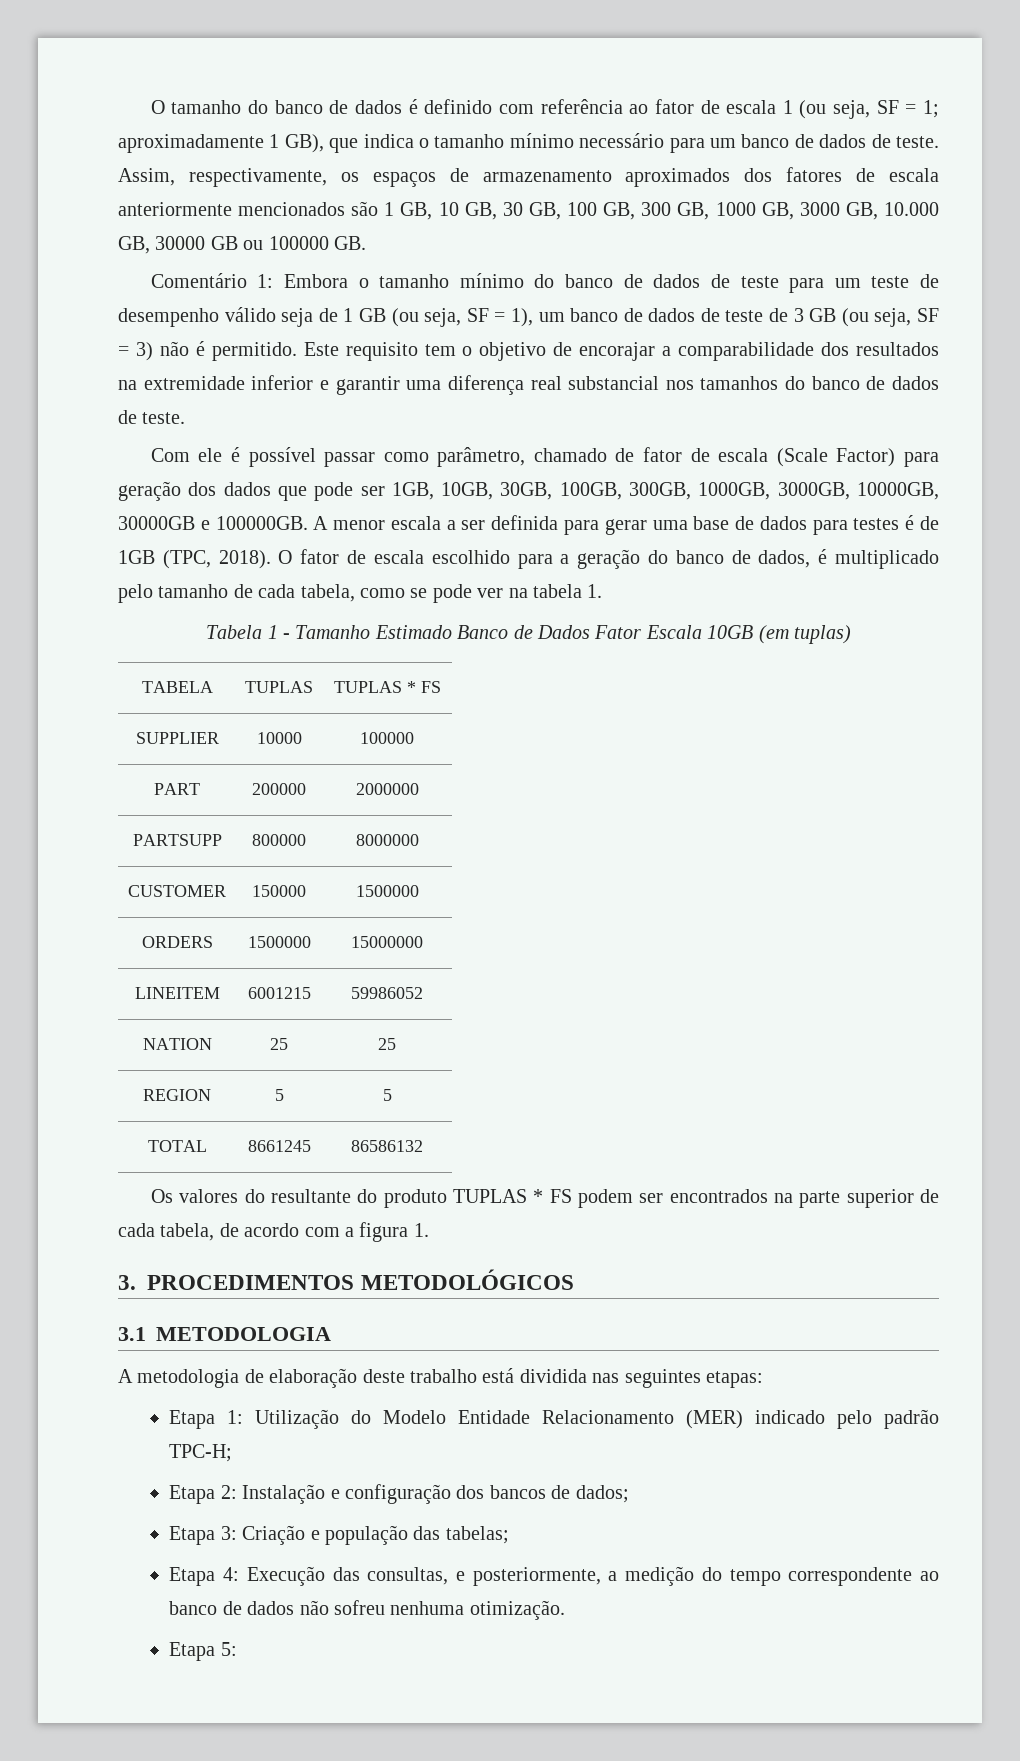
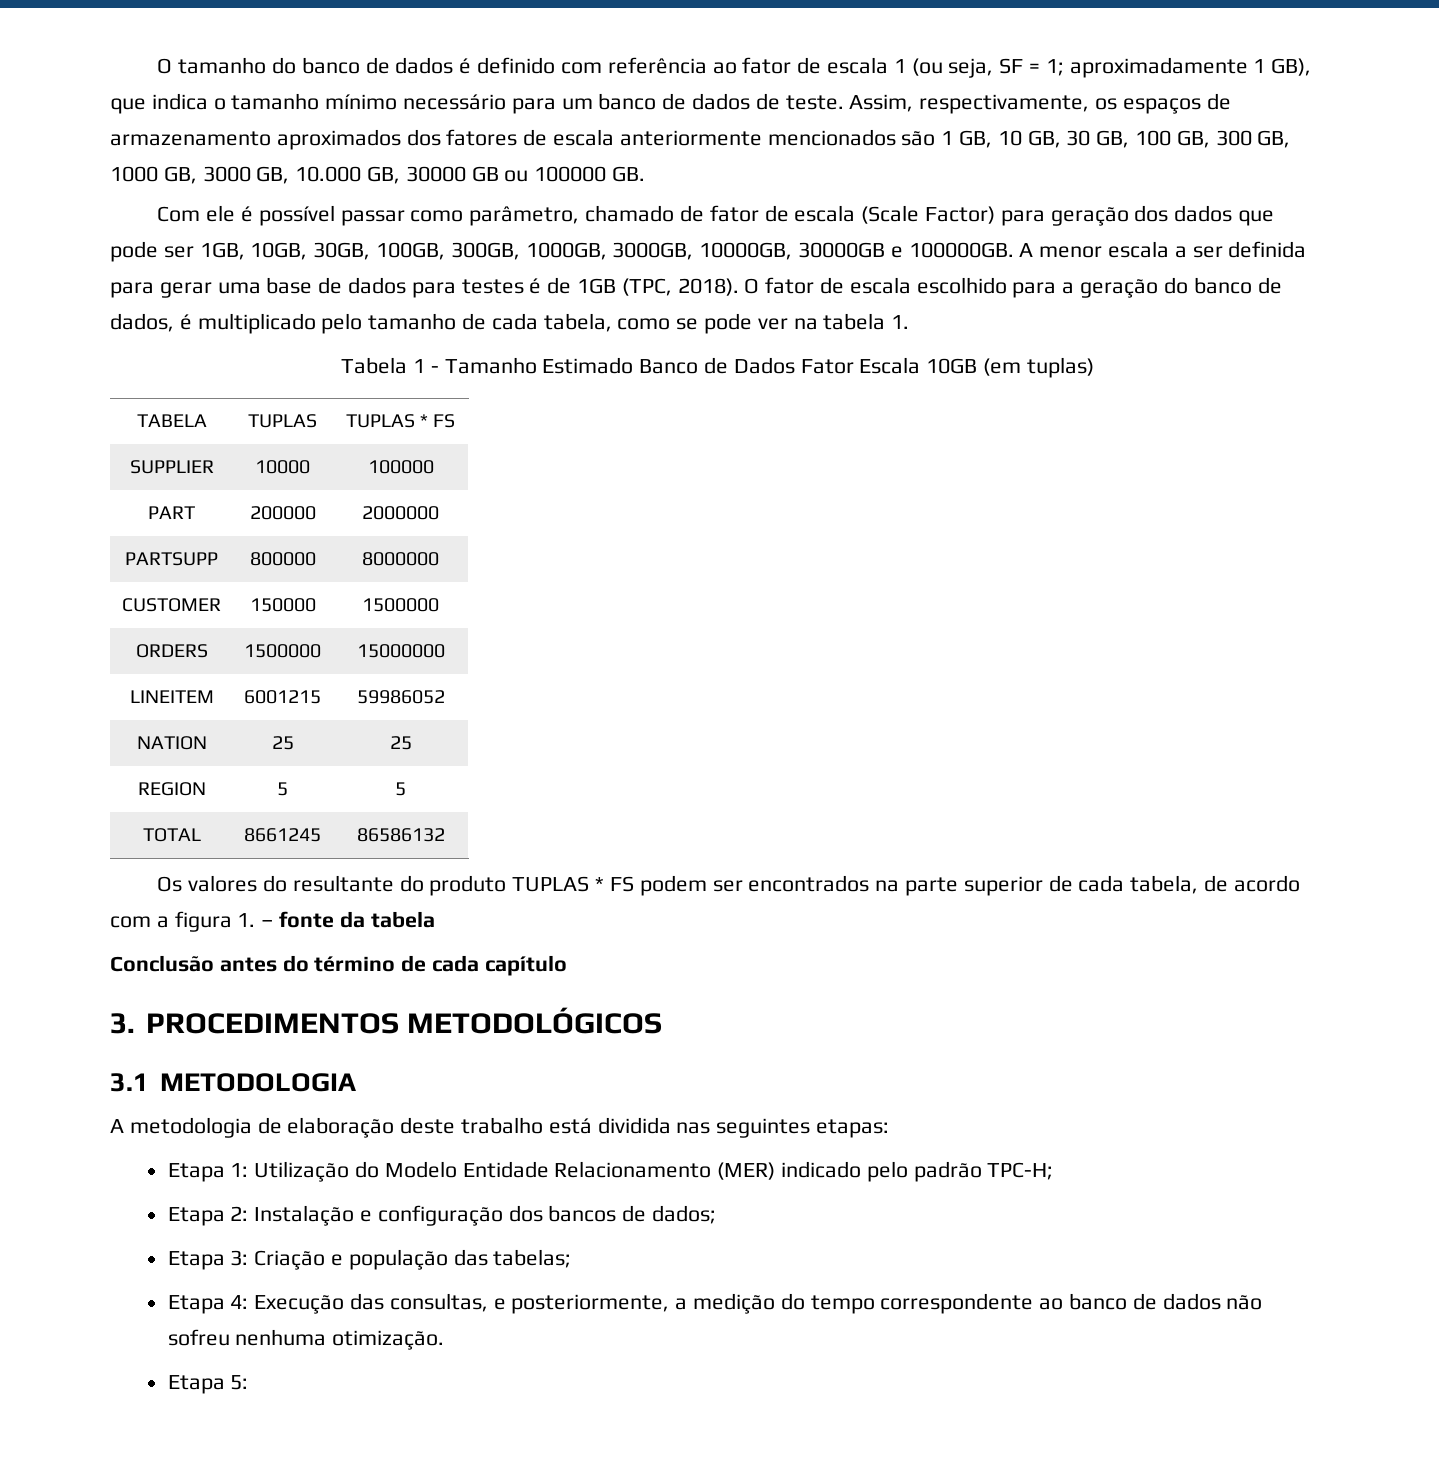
- Comentário 1: Embora o tamanho mínimo do banco de dados de teste para um teste de desempenho válido seja de 1 GB (ou seja, SF = 1), um banco de dados de teste de 3 GB (ou seja, SF = 3) não é permitido. Este requisito tem o objetivo de encorajar a comparabilidade dos resultados na extremidade inferior e garantir uma diferença real substancial nos tamanhos do banco de dados de teste.
- Os valores do resultante do produto TUPLAS * FS podem ser encontrados na parte superior de cada tabela, de acordo com a figura 1.
+ Os valores do resultante do produto TUPLAS * FS podem ser encontrados na parte superior de cada tabela, de acordo com a figura 1. – fonte da tabela
+ Conclusão antes do término de cada capítulo

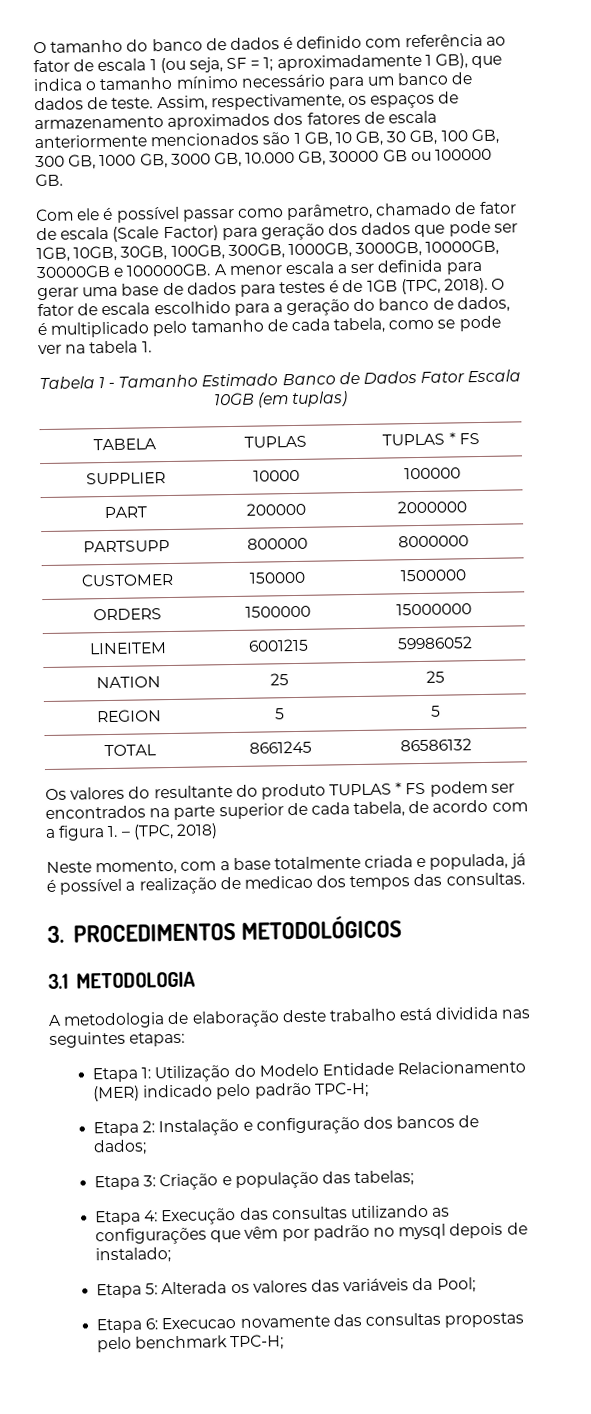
- Os valores do resultante do produto TUPLAS * FS podem ser encontrados na parte superior de cada tabela, de acordo com a figura 1. – fonte da tabela
- Conclusão antes do término de cada capítulo
+ Os valores do resultante do produto TUPLAS * FS podem ser encontrados na parte superior de cada tabela, de acordo com a figura 1. – (TPC, 2018)
+ Neste momento, com a base totalmente criada e populada, já é possível a realização de medicao dos tempos das consultas.
- Etapa 4: Execução das consultas, e posteriormente, a medição do tempo correspondente ao banco de dados não sofreu nenhuma otimização.
- Etapa 5:
+ Etapa 4: Execução das consultas utilizando as configurações que vêm por padrão no mysql depois de instalado;
+ Etapa 5: Alterada os valores das variáveis da Pool;
+ Etapa 6: Execucao novamente das consultas propostas pelo benchmark TPC-H;

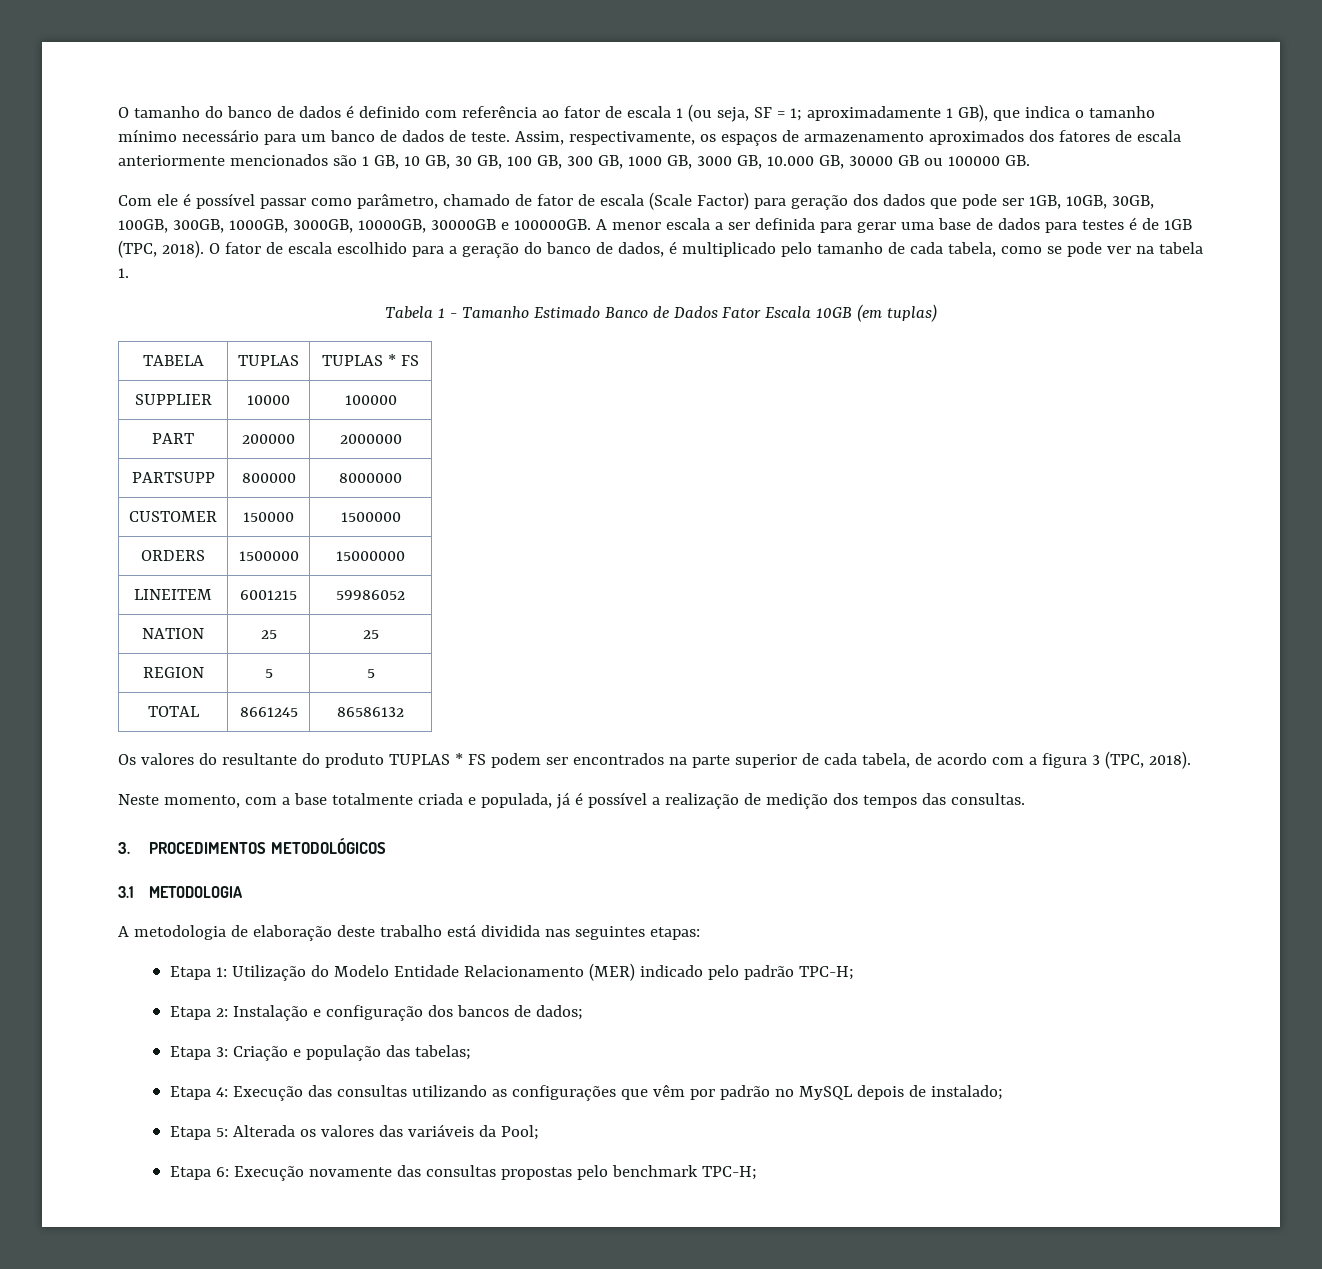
- Os valores do resultante do produto TUPLAS * FS podem ser encontrados na parte superior de cada tabela, de acordo com a figura 1. – (TPC, 2018)
+ Os valores do resultante do produto TUPLAS * FS podem ser encontrados na parte superior de cada tabela, de acordo com a figura 3 (TPC, 2018).
- Neste momento, com a base totalmente criada e populada, já é possível a realização de medicao dos tempos das consultas.
+ Neste momento, com a base totalmente criada e populada, já é possível a realização de medição dos tempos das consultas.
- Etapa 4: Execução das consultas utilizando as configurações que vêm por padrão no mysql depois de instalado;
+ Etapa 4: Execução das consultas utilizando as configurações que vêm por padrão no MySQL depois de instalado;
- Etapa 6: Execucao novamente das consultas propostas pelo benchmark TPC-H;
+ Etapa 6: Execução novamente das consultas propostas pelo benchmark TPC-H;

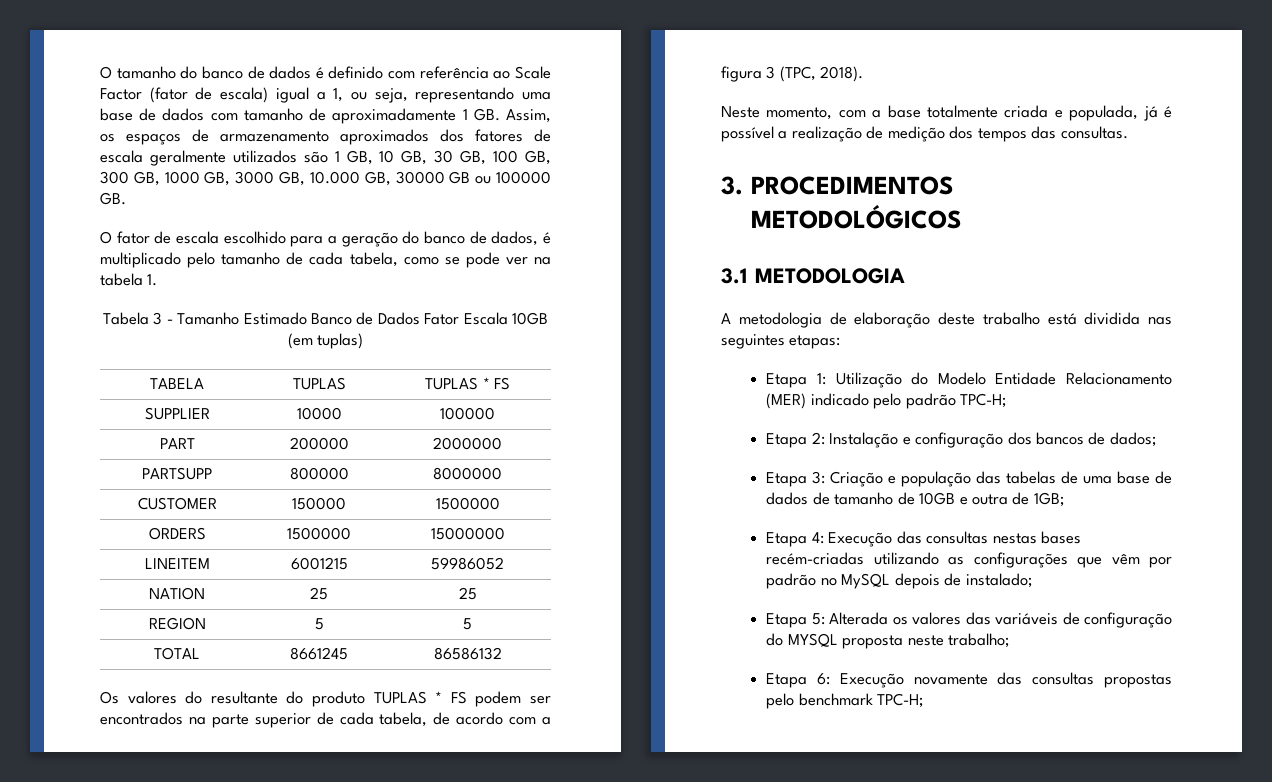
- O tamanho do banco de dados é definido com referência ao fator de escala 1 (ou seja, SF = 1; aproximadamente 1 GB), que indica o tamanho mínimo necessário para um banco de dados de teste. Assim, respectivamente, os espaços de armazenamento aproximados dos fatores de escala anteriormente mencionados são 1 GB, 10 GB, 30 GB, 100 GB, 300 GB, 1000 GB, 3000 GB, 10.000 GB, 30000 GB ou 100000 GB.
+ O tamanho do banco de dados é definido com referência ao Scale Factor (fator de escala) igual a 1, ou seja, representando uma base de dados com tamanho de aproximadamente 1 GB. Assim, os espaços de armazenamento aproximados dos fatores de escala geralmente utilizados são 1 GB, 10 GB, 30 GB, 100 GB, 300 GB, 1000 GB, 3000 GB, 10.000 GB, 30000 GB ou 100000 GB.
- Com ele é possível passar como parâmetro, chamado de fator de escala (Scale Factor) para geração dos dados que pode ser 1GB, 10GB, 30GB, 100GB, 300GB, 1000GB, 3000GB, 10000GB, 30000GB e 100000GB. A menor escala a ser definida para gerar uma base de dados para testes é de 1GB (TPC, 2018).
- Tabela 1 - Tamanho Estimado Banco de Dados Fator Escala 10GB (em tuplas)
+ Tabela 3 - Tamanho Estimado Banco de Dados Fator Escala 10GB (em tuplas)
- Etapa 3: Criação e população das tabelas;
+ Etapa 3: Criação e população das tabelas de uma base de dados de tamanho de 10GB e outra de 1GB;
- Etapa 4: Execução das consultas utilizando as configurações que vêm por padrão no MySQL depois de instalado;
+ Etapa 4: Execução das consultas nestas bases recém-criadas utilizando as configurações que vêm por padrão no MySQL depois de instalado;
- Etapa 5: Alterada os valores das variáveis da Pool;
+ Etapa 5: Alterada os valores das variáveis de configuração do MYSQL proposta neste trabalho;

